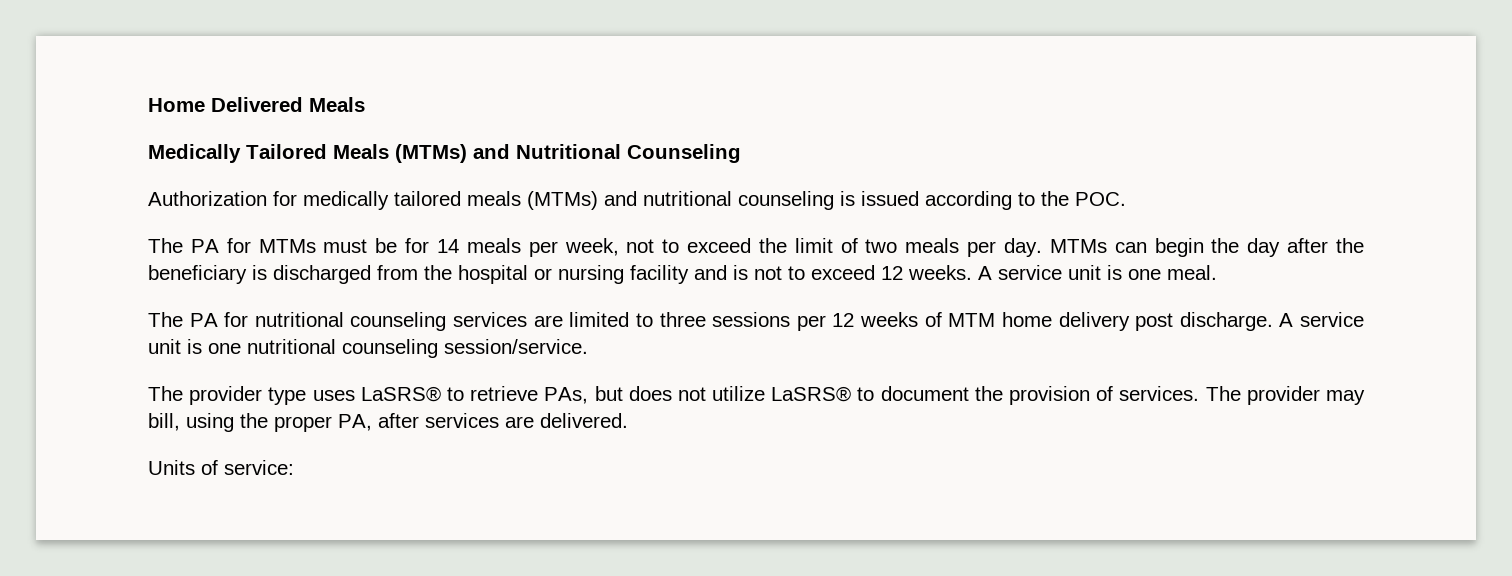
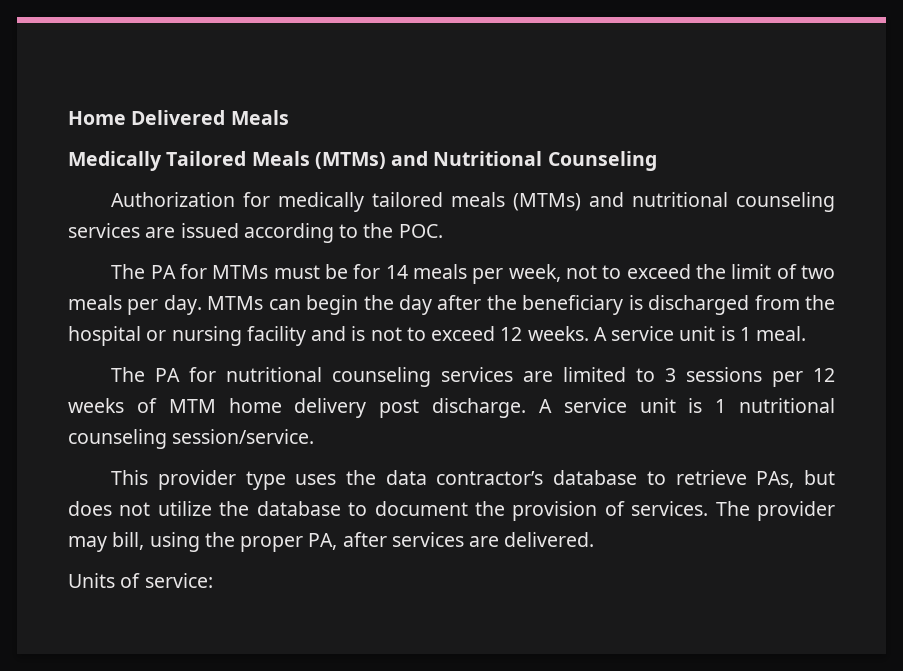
- Authorization for medically tailored meals (MTMs) and nutritional counseling is issued according to the POC.
+ Authorization for medically tailored meals (MTMs) and nutritional counseling services are issued according to the POC.
- A service unit is one meal.
+ A service unit is 1 meal.
- The PA for nutritional counseling services are limited to three sessions per 12 weeks of MTM home delivery post discharge.
+ The PA for nutritional counseling services are limited to 3 sessions per 12 weeks of MTM home delivery post discharge.
- A service unit is one nutritional counseling session/service.
+ A service unit is 1 nutritional counseling session/service.
- The provider type uses LaSRS® to retrieve PAs, but does not utilize LaSRS® to document the provision of services.
+ This provider type uses the data contractor’s database to retrieve PAs, but does not utilize the database to document the provision of services.

